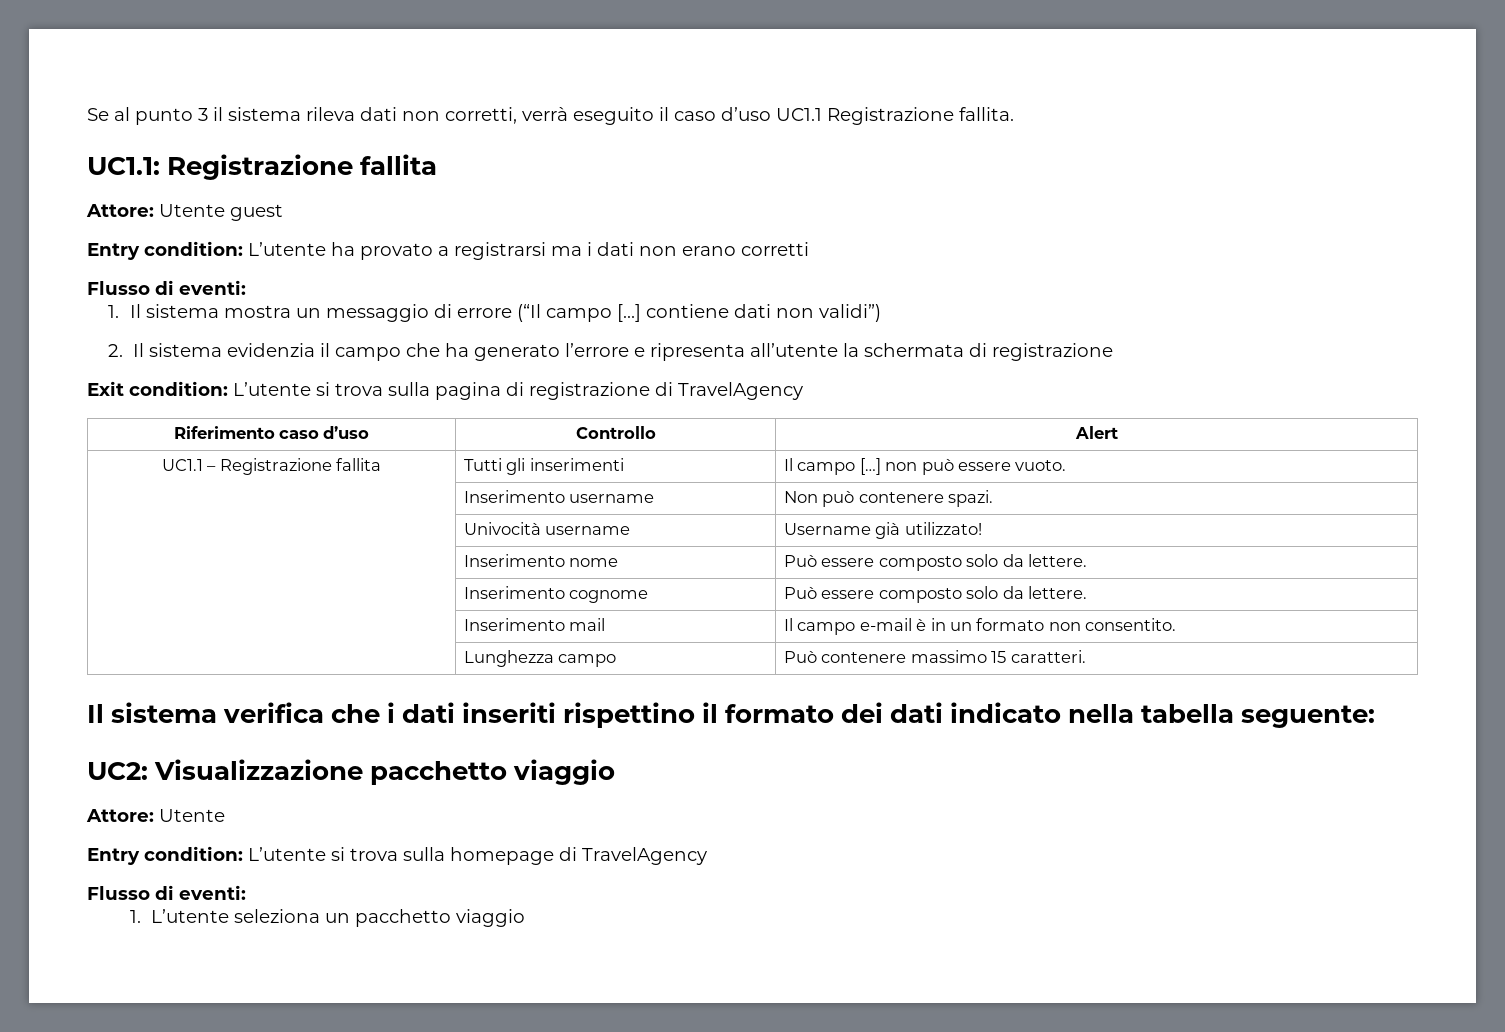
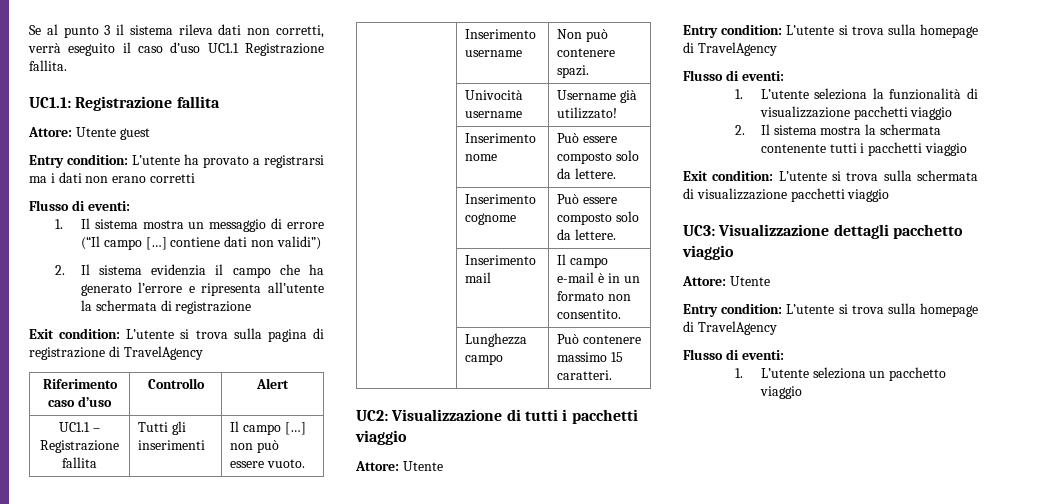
- Il sistema verifica che i dati inseriti rispettino il formato dei dati indicato nella tabella seguente:
- UC2: Visualizzazione pacchetto viaggio
+ UC2: Visualizzazione di tutti i pacchetti viaggio
+ Attore: Utente
+ Entry condition: L’utente si trova sulla homepage di TravelAgency
+ Flusso di eventi:
+ 1. L’utente seleziona la funzionalità di visualizzazione pacchetti viaggio
+ 2. Il sistema mostra la schermata contenente tutti i pacchetti viaggio
+ Exit condition: L’utente si trova sulla schermata di visualizzazione pacchetti viaggio
+ UC3: Visualizzazione dettagli pacchetto viaggio

